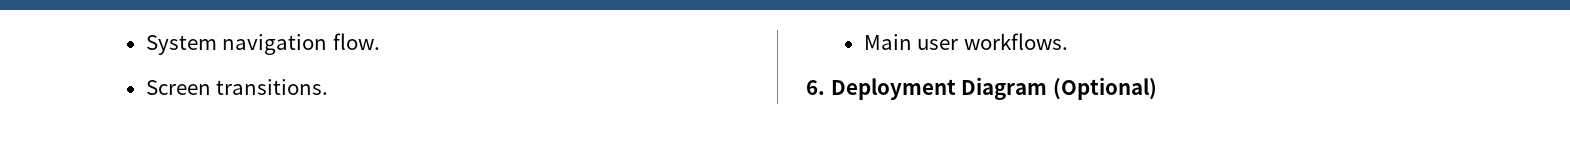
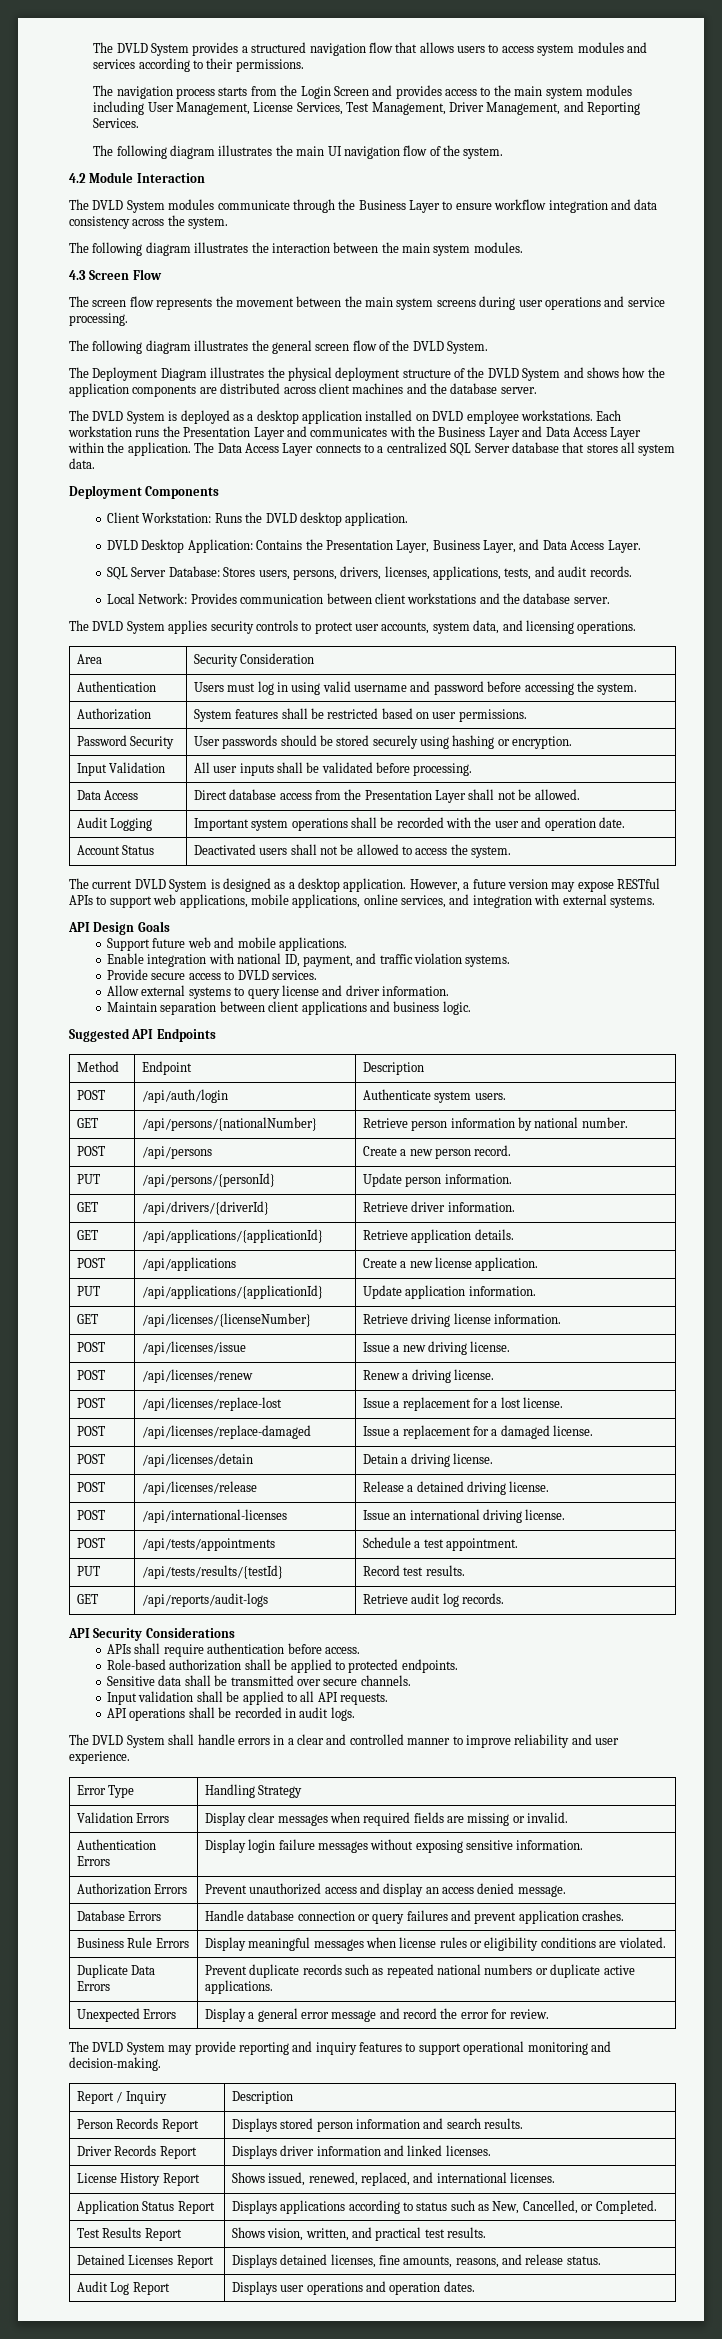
- System navigation flow.
- Screen transitions.
- Main user workflows.
- 6. Deployment Diagram (Optional)
+ The DVLD System provides a structured navigation flow that allows users to access system modules and services according to their permissions.
+ The navigation process starts from the Login Screen and provides access to the main system modules including User Management, License Services, Test Management, Driver Management, and Reporting Services.
+ The following diagram illustrates the main UI navigation flow of the system.
+ 4.2 Module Interaction
+ The DVLD System modules communicate through the Business Layer to ensure workflow integration and data consistency across the system.
+ The following diagram illustrates the interaction between the main system modules.
+ 4.3 Screen Flow
+ The screen flow represents the movement between the main system screens during user operations and service processing.
+ The following diagram illustrates the general screen flow of the DVLD System.
+ The Deployment Diagram illustrates the physical deployment structure of the DVLD System and shows how the application components are distributed across client machines and the database server.
+ The DVLD System is deployed as a desktop application installed on DVLD employee workstations. Each workstation runs the Presentation Layer and communicates with the Business Layer and Data Access Layer within the application. The Data Access Layer connects to a centralized SQL Server database that stores all system data.
+ Deployment Components
+ Client Workstation: Runs the DVLD desktop application.
+ DVLD Desktop Application: Contains the Presentation Layer, Business Layer, and Data Access Layer.
+ SQL Server Database: Stores users, persons, drivers, licenses, applications, tests, and audit records.
+ Local Network: Provides communication between client workstations and the database server.
+ The DVLD System applies security controls to protect user accounts, system data, and licensing operations.
+ Area | Security Consideration
+ Authentication | Users must log in using valid username and password before accessing the system.
+ Authorization | System features shall be restricted based on user permissions.
+ Password Security | User passwords should be stored securely using hashing or encryption.
+ Input Validation | All user inputs shall be validated before processing.
+ Data Access | Direct database access from the Presentation Layer shall not be allowed.
+ Audit Logging | Important system operations shall be recorded with the user and operation date.
+ Account Status | Deactivated users shall not be allowed to access the system.
+ The current DVLD System is designed as a desktop application. However, a future version may expose RESTful APIs to support web applications, mobile applications, online services, and integration with external systems.
+ API Design Goals
+ Support future web and mobile applications.
+ Enable integration with national ID, payment, and traffic violation systems.
+ Provide secure access to DVLD services.
+ Allow external systems to query license and driver information.
+ Maintain separation between client applications and business logic.
+ Suggested API Endpoints
+ Method | Endpoint | Description
+ POST | /api/auth/login | Authenticate system users.
+ GET | /api/persons/{nationalNumber} | Retrieve person information by national number.
+ POST | /api/persons | Create a new person record.
+ PUT | /api/persons/{personId} | Update person information.
+ GET | /api/drivers/{driverId} | Retrieve driver information.
+ GET | /api/applications/{applicationId} | Retrieve application details.
+ POST | /api/applications | Create a new license application.
+ PUT | /api/applications/{applicationId} | Update application information.
+ GET | /api/licenses/{licenseNumber} | Retrieve driving license information.
+ POST | /api/licenses/issue | Issue a new driving license.
+ POST | /api/licenses/renew | Renew a driving license.
+ POST | /api/licenses/replace-lost | Issue a replacement for a lost license.
+ POST | /api/licenses/replace-damaged | Issue a replacement for a damaged license.
+ POST | /api/licenses/detain | Detain a driving license.
+ POST | /api/licenses/release | Release a detained driving license.
+ POST | /api/international-licenses | Issue an international driving license.
+ POST | /api/tests/appointments | Schedule a test appointment.
+ PUT | /api/tests/results/{testId} | Record test results.
+ GET | /api/reports/audit-logs | Retrieve audit log records.
+ API Security Considerations
+ APIs shall require authentication before access.
+ Role-based authorization shall be applied to protected endpoints.
+ Sensitive data shall be transmitted over secure channels.
+ Input validation shall be applied to all API requests.
+ API operations shall be recorded in audit logs.
+ The DVLD System shall handle errors in a clear and controlled manner to improve reliability and user experience.
+ Error Type | Handling Strategy
+ Validation Errors | Display clear messages when required fields are missing or invalid.
+ Authentication Errors | Display login failure messages without exposing sensitive information.
+ Authorization Errors | Prevent unauthorized access and display an access denied message.
+ Database Errors | Handle database connection or query failures and prevent application crashes.
+ Business Rule Errors | Display meaningful messages when license rules or eligibility conditions are violated.
+ Duplicate Data Errors | Prevent duplicate records such as repeated national numbers or duplicate active applications.
+ Unexpected Errors | Display a general error message and record the error for review.
+ The DVLD System may provide reporting and inquiry features to support operational monitoring and decision-making.
+ Report / Inquiry | Description
+ Person Records Report | Displays stored person information and search results.
+ Driver Records Report | Displays driver information and linked licenses.
+ License History Report | Shows issued, renewed, replaced, and international licenses.
+ Application Status Report | Displays applications according to status such as New, Cancelled, or Completed.
+ Test Results Report | Shows vision, written, and practical test results.
+ Detained Licenses Report | Displays detained licenses, fine amounts, reasons, and release status.
+ Audit Log Report | Displays user operations and operation dates.

